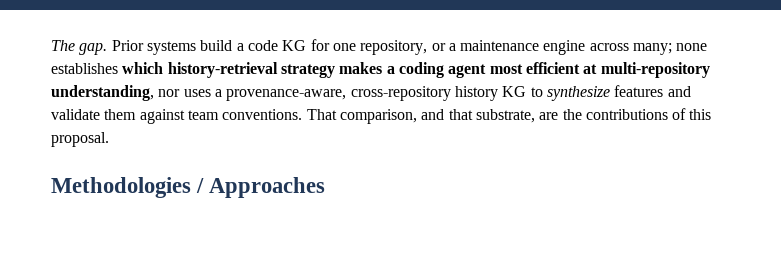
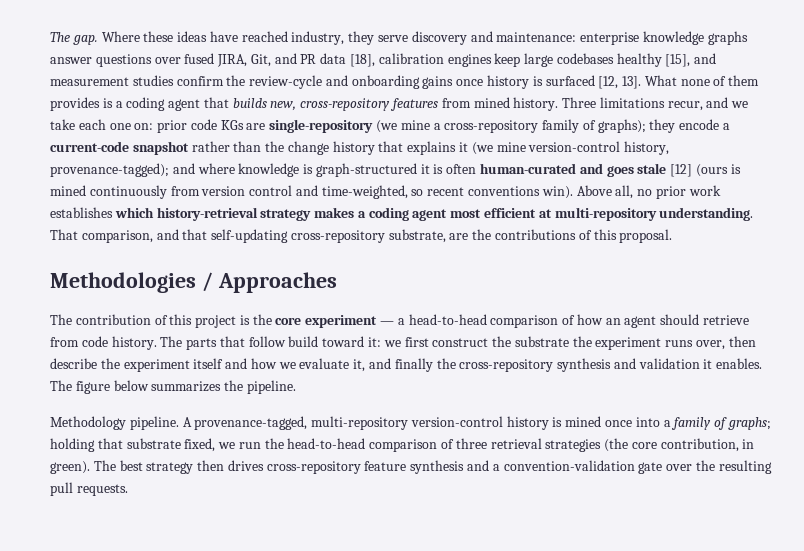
- Prior systems build a code KG for one repository, or a maintenance engine across many; none establishes which history-retrieval strategy makes a coding agent most efficient at multi-repository understanding, nor uses a provenance-aware, cross-repository history KG to synthesize features and validate them against team conventions.
+ Where these ideas have reached industry, they serve discovery and maintenance: enterprise knowledge graphs answer questions over fused JIRA, Git, and PR data [18], calibration engines keep large codebases healthy [15], and measurement studies confirm the review-cycle and onboarding gains once history is surfaced [12, 13]. What none of them provides is a coding agent that builds new, cross-repository features from mined history. Three limitations recur, and we take each one on: prior code KGs are single-repository (we mine a cross-repository family of graphs); they encode a current-code snapshot rather than the change history that explains it (we mine version-control history, provenance-tagged); and where knowledge is graph-structured it is often human-curated and goes stale [12] (ours is mined continuously from version control and time-weighted, so recent conventions win). Above all, no prior work establishes which history-retrieval strategy makes a coding agent most efficient at multi-repository understanding.
- That comparison, and that substrate, are the contributions of this proposal.
+ That comparison, and that self-updating cross-repository substrate, are the contributions of this proposal.
+ The contribution of this project is the core experiment — a head-to-head comparison of how an agent should retrieve from code history. The parts that follow build toward it: we first construct the substrate the experiment runs over, then describe the experiment itself and how we evaluate it, and finally the cross-repository synthesis and validation it enables. The figure below summarizes the pipeline.
+ Methodology pipeline. A provenance-tagged, multi-repository version-control history is mined once into a family of graphs; holding that substrate fixed, we run the head-to-head comparison of three retrieval strategies (the core contribution, in green). The best strategy then drives cross-repository feature synthesis and a convention-validation gate over the resulting pull requests.

